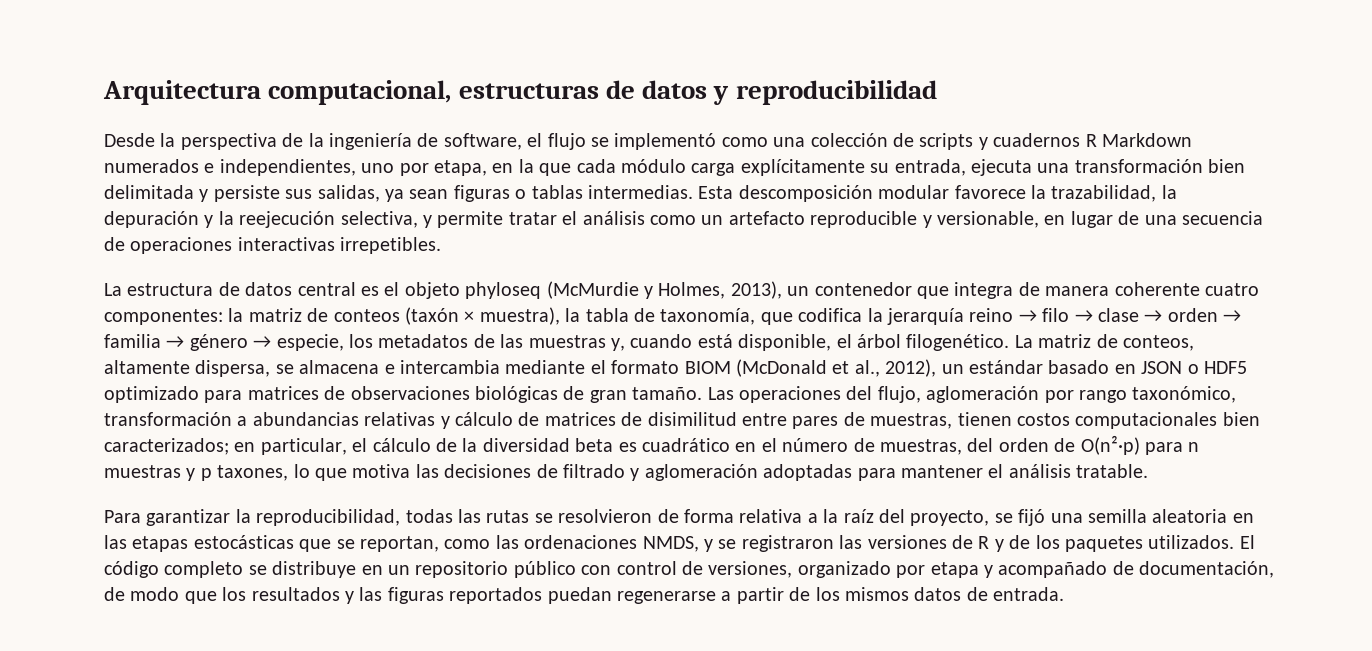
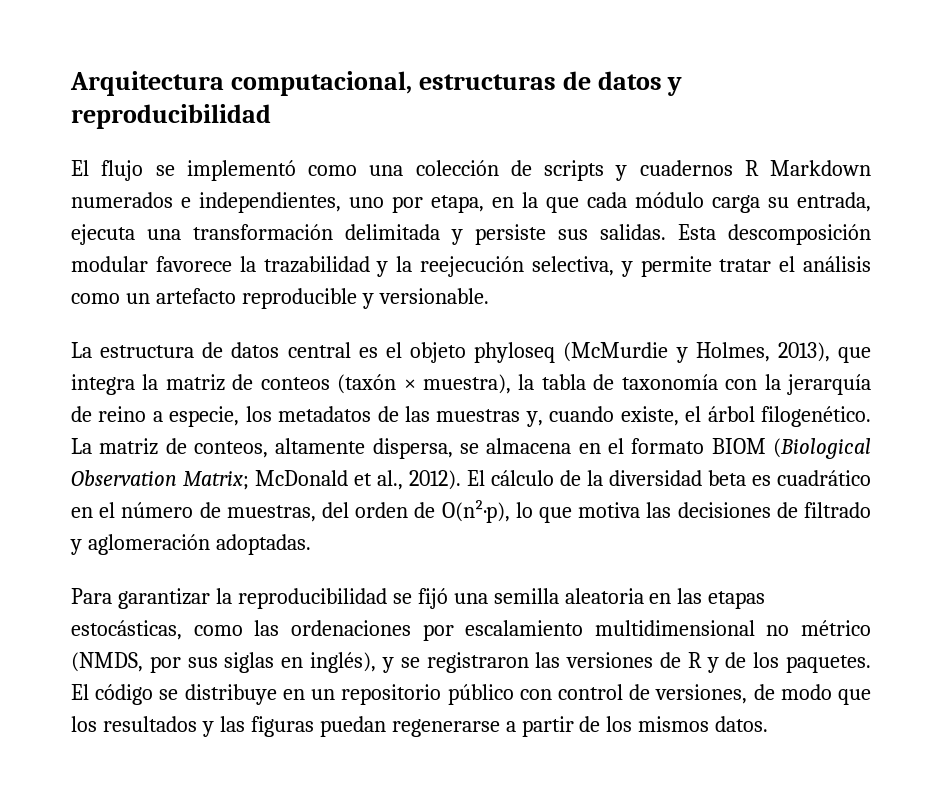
- Desde la perspectiva de la ingeniería de software, el flujo se implementó como una colección de scripts y cuadernos R Markdown numerados e independientes, uno por etapa, en la que cada módulo carga explícitamente su entrada, ejecuta una transformación bien delimitada y persiste sus salidas, ya sean figuras o tablas intermedias.
+ El flujo se implementó como una colección de scripts y cuadernos R Markdown numerados e independientes, uno por etapa, en la que cada módulo carga su entrada, ejecuta una transformación delimitada y persiste sus salidas.
- Esta descomposición modular favorece la trazabilidad, la depuración y la reejecución selectiva, y permite tratar el análisis como un artefacto reproducible y versionable, en lugar de una secuencia de operaciones interactivas irrepetibles.
+ Esta descomposición modular favorece la trazabilidad y la reejecución selectiva, y permite tratar el análisis como un artefacto reproducible y versionable.
- La estructura de datos central es el objeto phyloseq (McMurdie y Holmes, 2013), un contenedor que integra de manera coherente cuatro componentes: la matriz de conteos (taxón × muestra), la tabla de taxonomía, que codifica la jerarquía reino → filo → clase → orden → familia → género → especie, los metadatos de las muestras y, cuando está disponible, el árbol filogenético.
+ La estructura de datos central es el objeto phyloseq (McMurdie y Holmes, 2013), que integra la matriz de conteos (taxón × muestra), la tabla de taxonomía con la jerarquía de reino a especie, los metadatos de las muestras y, cuando existe, el árbol filogenético.
- La matriz de conteos, altamente dispersa, se almacena e intercambia mediante el formato BIOM (McDonald et al., 2012), un estándar basado en JSON o HDF5 optimizado para matrices de observaciones biológicas de gran tamaño. Las operaciones del flujo, aglomeración por rango taxonómico, transformación a abundancias relativas y cálculo de matrices de disimilitud entre pares de muestras, tienen costos computacionales bien caracterizados; en particular, el cálculo de la diversidad beta es cuadrático en el número de muestras, del orden de O(n²·p) para n muestras y p taxones, lo que motiva las decisiones de filtrado y aglomeración adoptadas para mantener el análisis tratable.
- Para garantizar la reproducibilidad, todas las rutas se resolvieron de forma relativa a la raíz del proyecto, se fijó una semilla aleatoria en las etapas estocásticas que se reportan, como las ordenaciones NMDS, y se registraron las versiones de R y de los paquetes utilizados.
+ La matriz de conteos, altamente dispersa, se almacena en el formato BIOM (Biological Observation Matrix; McDonald et al., 2012). El cálculo de la diversidad beta es cuadrático en el número de muestras, del orden de O(n²·p), lo que motiva las decisiones de filtrado y aglomeración adoptadas.
+ Para garantizar la reproducibilidad se fijó una semilla aleatoria en las etapas estocásticas, como las ordenaciones por escalamiento multidimensional no métrico (NMDS, por sus siglas en inglés), y se registraron las versiones de R y de los paquetes.
- El código completo se distribuye en un repositorio público con control de versiones, organizado por etapa y acompañado de documentación, de modo que los resultados y las figuras reportados puedan regenerarse a partir de los mismos datos de entrada.
+ El código se distribuye en un repositorio público con control de versiones, de modo que los resultados y las figuras puedan regenerarse a partir de los mismos datos.

